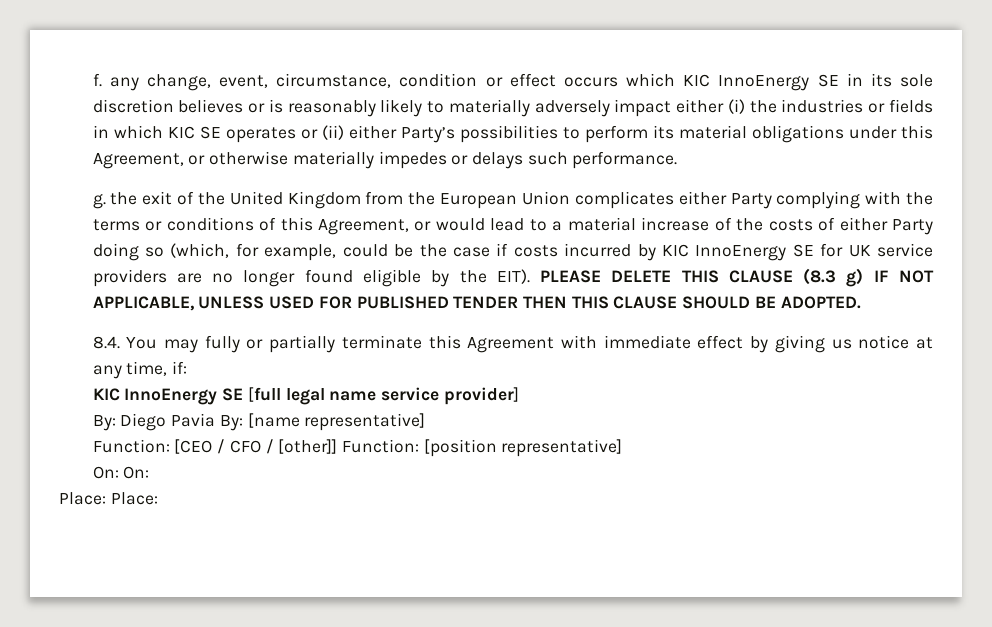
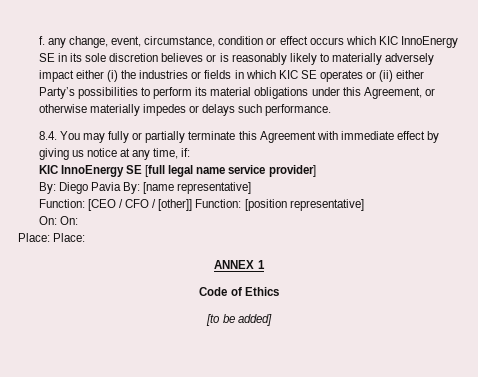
- g. the exit of the United Kingdom from the European Union complicates either Party complying with the terms or conditions of this Agreement, or would lead to a material increase of the costs of either Party doing so (which, for example, could be the case if costs incurred by KIC InnoEnergy SE for UK service providers are no longer found eligible by the EIT). PLEASE DELETE THIS CLAUSE (8.3 g) IF NOT APPLICABLE, UNLESS USED FOR PUBLISHED TENDER THEN THIS CLAUSE SHOULD BE ADOPTED.
+ ANNEX 1
+ Code of Ethics
+ [to be added]

